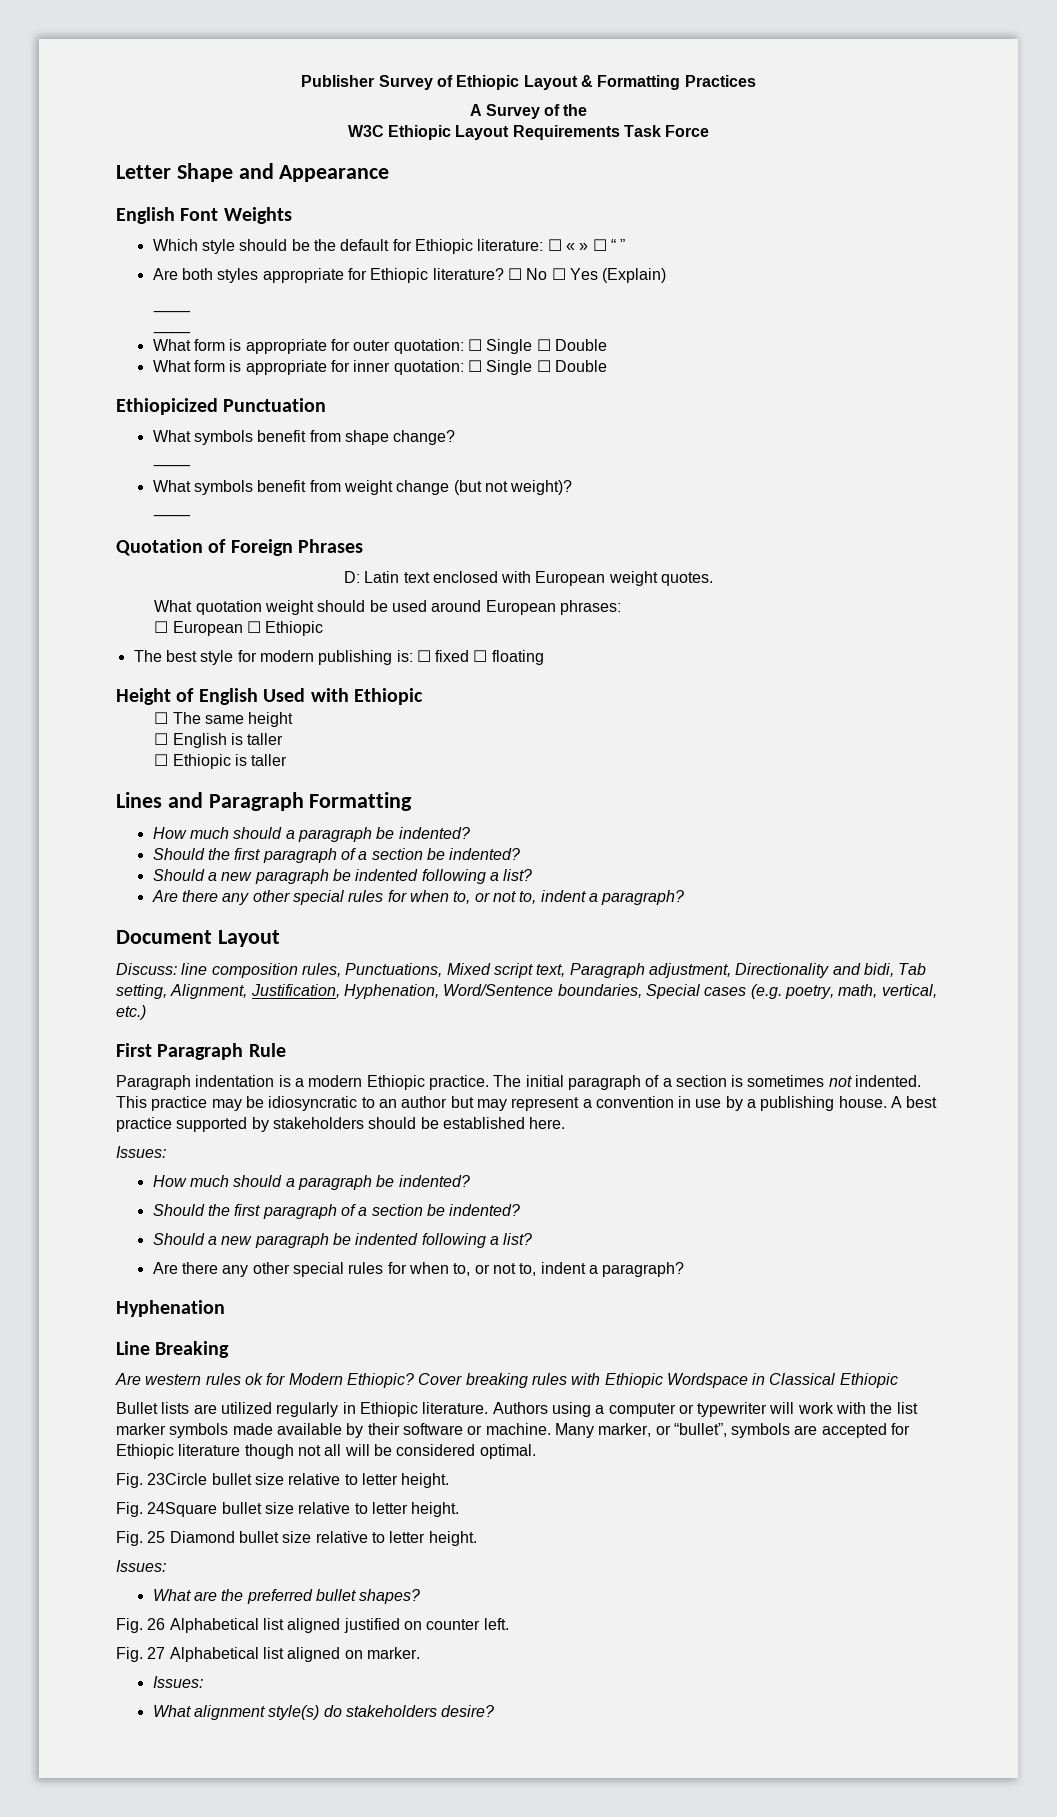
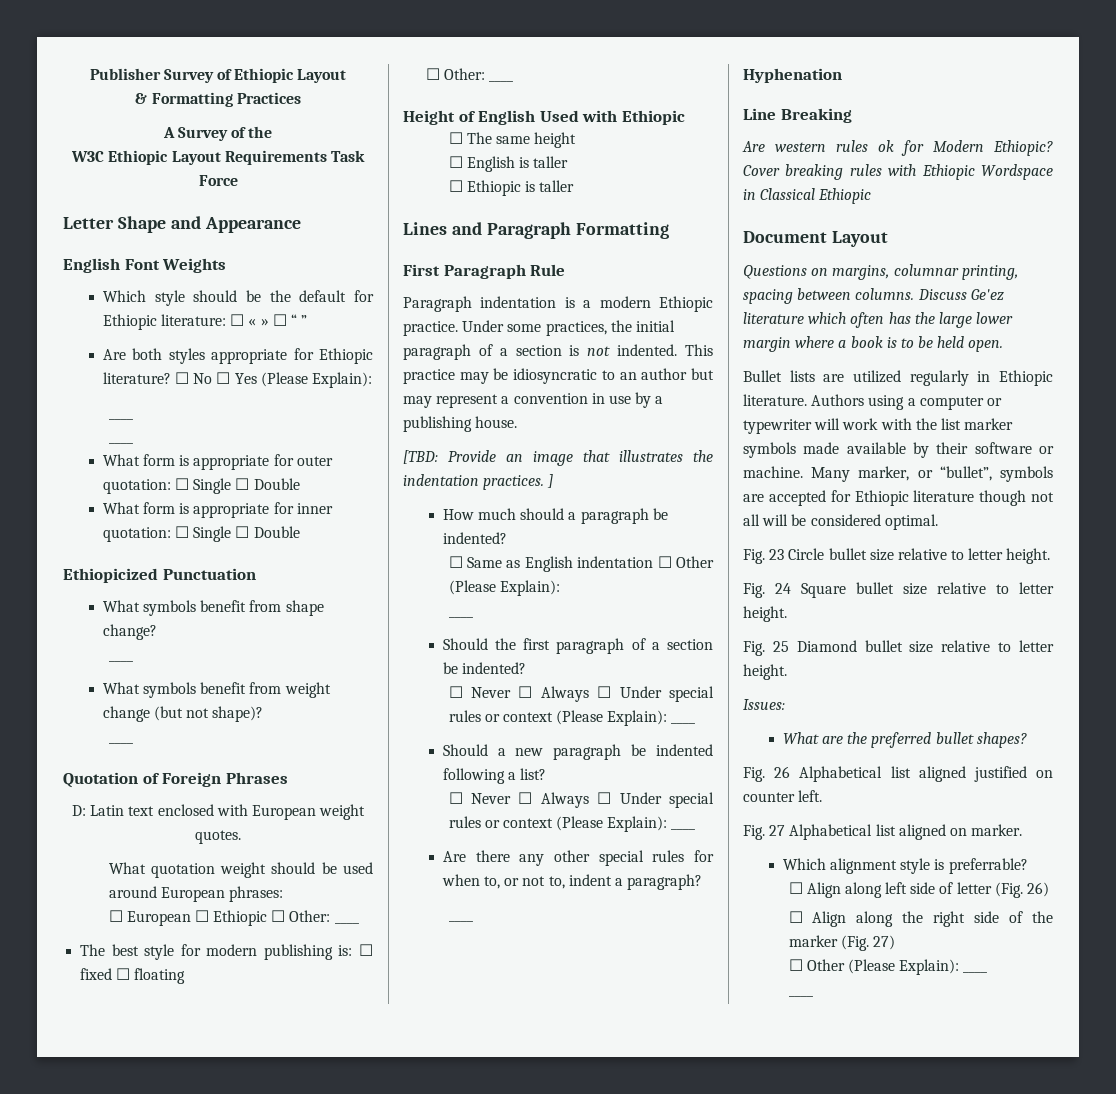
- Publisher Survey of Ethiopic Layout & Formatting Practices
+ Publisher Survey of Ethiopic Layout
+ & Formatting Practices
- ☐ No ☐ Yes (Explain)
+ ☐ No ☐ Yes (Please Explain):
- What symbols benefit from weight change (but not weight)?
+ What symbols benefit from weight change (but not shape)?
- ☐ European ☐ Ethiopic
+ ☐ European ☐ Ethiopic ☐ Other: ____
  The best style for modern publishing is: ☐ fixed ☐ floating
+ ☐ Other: ____
  Lines and Paragraph Formatting
- How much should a paragraph be indented?
- Should the first paragraph of a section be indented?
- Should a new paragraph be indented following a list?
- Are there any other special rules for when to, or not to, indent a paragraph?
- Document Layout
- Discuss: line composition rules, Punctuations, Mixed script text, Paragraph adjustment, Directionality and bidi, Tab setting, Alignment, Justification, Hyphenation, Word/Sentence boundaries, Special cases (e.g. poetry, math, vertical, etc.)
- The initial paragraph of a section is sometimes not indented.
+ Under some practices, the initial paragraph of a section is not indented.
- This practice may be idiosyncratic to an author but may represent a convention in use by a publishing house. A best practice supported by stakeholders should be established here.
- Issues:
+ This practice may be idiosyncratic to an author but may represent a convention in use by a publishing house.
+ [TBD: Provide an image that illustrates the indentation practices. ]
  How much should a paragraph be indented?
+ ☐ Same as English indentation ☐ Other (Please Explain):
+ ____
  Should the first paragraph of a section be indented?
+ ☐ Never ☐ Always ☐ Under special rules or context (Please Explain): ____
  Should a new paragraph be indented following a list?
+ ☐ Never ☐ Always ☐ Under special rules or context (Please Explain): ____
  Are there any other special rules for when to, or not to, indent a paragraph?
+ ____
+ Document Layout
+ Questions on margins, columnar printing, spacing between columns. Discuss Ge'ez literature which often has the large lower margin where a book is to be held open.
- Fig. 23Circle bullet size relative to letter height.
- Fig. 24Square bullet size relative to letter height.
+ Fig. 23 Circle bullet size relative to letter height.
+ Fig. 24 Square bullet size relative to letter height.
  Fig. 27 Alphabetical list aligned on marker.
- Issues:
- What alignment style(s) do stakeholders desire?
+ Which alignment style is preferrable?
+ ☐ Align along left side of letter (Fig. 26)
+ ☐ Align along the right side of the marker (Fig. 27)
+ ☐ Other (Please Explain): ____
+ ____

